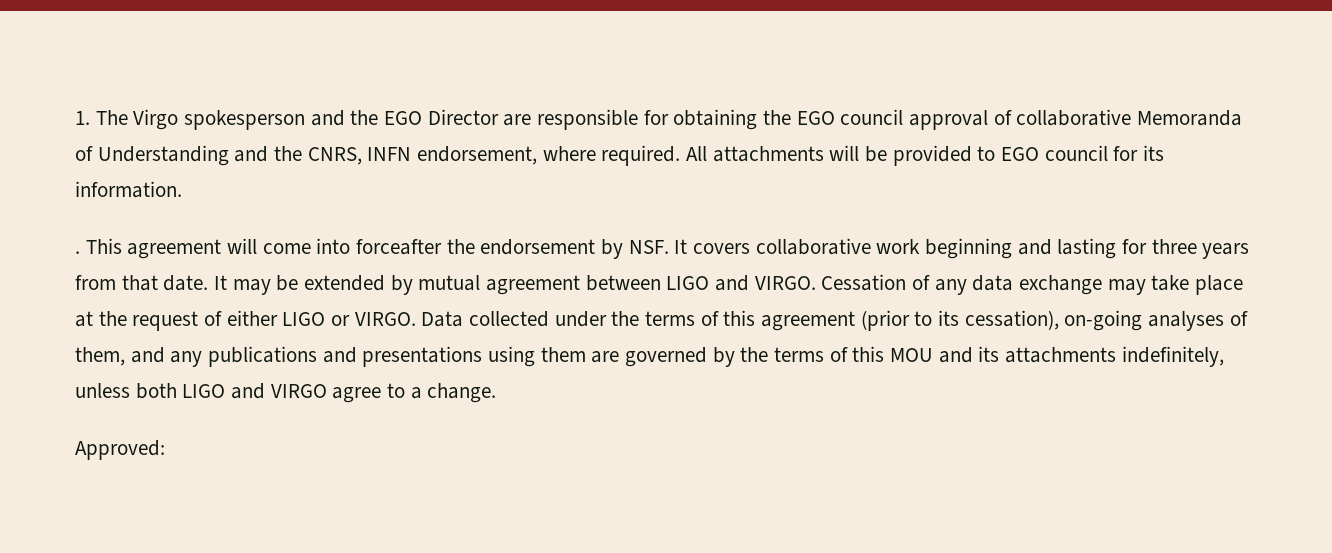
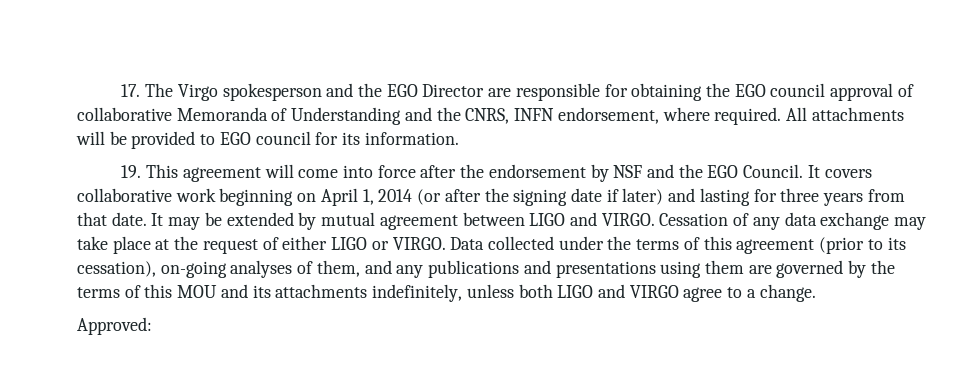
- 1. The Virgo spokesperson and the EGO Director are responsible for obtaining the EGO council approval of collaborative Memoranda of Understanding and the CNRS, INFN endorsement, where required.
+ 17. The Virgo spokesperson and the EGO Director are responsible for obtaining the EGO council approval of collaborative Memoranda of Understanding and the CNRS, INFN endorsement, where required.
- . This agreement will come into forceafter the endorsement by NSF. It covers collaborative work beginning and lasting for three years from that date.
+ 19. This agreement will come into force after the endorsement by NSF and the EGO Council. It covers collaborative work beginning on April 1, 2014 (or after the signing date if later) and lasting for three years from that date.

